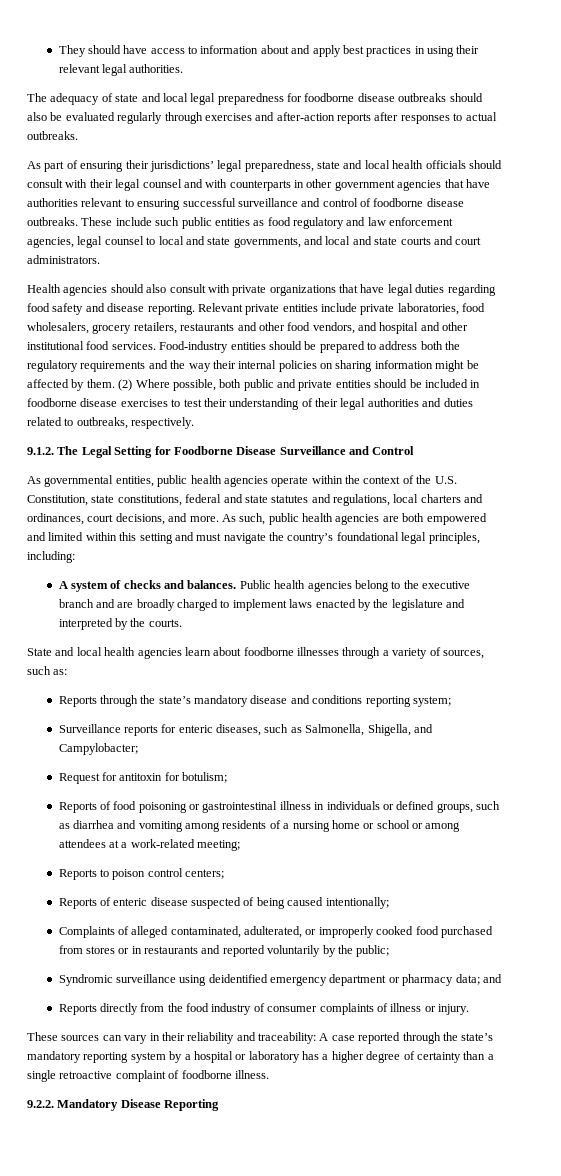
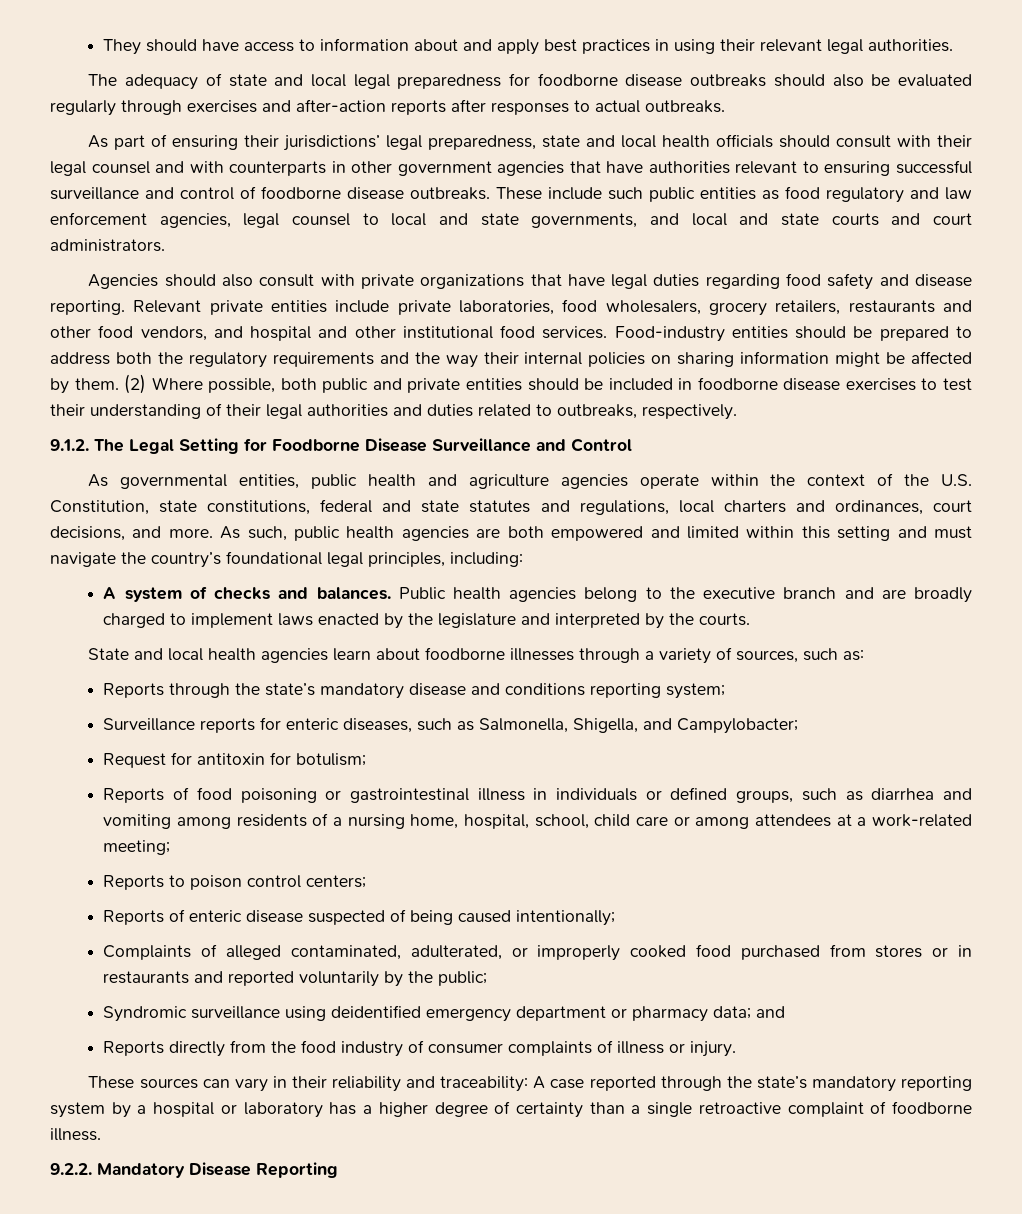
- Health agencies should also consult with private organizations that have legal duties regarding food safety and disease reporting.
+ Agencies should also consult with private organizations that have legal duties regarding food safety and disease reporting.
- As governmental entities, public health agencies operate within the context of the U.S. Constitution, state constitutions, federal and state statutes and regulations, local charters and ordinances, court decisions, and more.
+ As governmental entities, public health and agriculture agencies operate within the context of the U.S. Constitution, state constitutions, federal and state statutes and regulations, local charters and ordinances, court decisions, and more.
- Reports of food poisoning or gastrointestinal illness in individuals or defined groups, such as diarrhea and vomiting among residents of a nursing home or school or among attendees at a work-related meeting;
+ Reports of food poisoning or gastrointestinal illness in individuals or defined groups, such as diarrhea and vomiting among residents of a nursing home, hospital, school, child care or among attendees at a work-related meeting;

